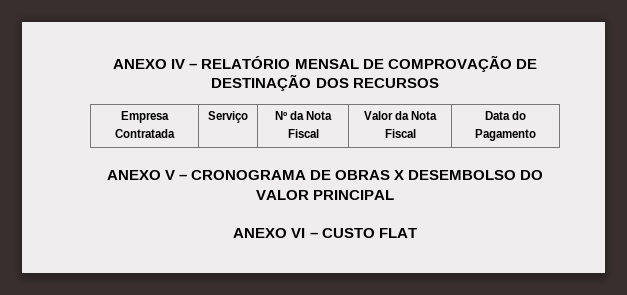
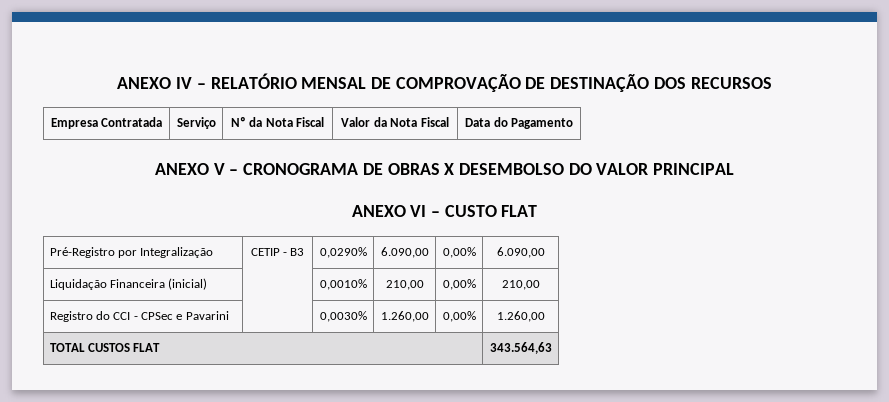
+ Pré-Registro por Integralização | CETIP - B3 | 0,0290% | 6.090,00 | 0,00% | 6.090,00
+ Liquidação Financeira (inicial) | | 0,0010% | 210,00 | 0,00% | 210,00
+ Registro do CCI - CPSec e Pavarini | | 0,0030% | 1.260,00 | 0,00% | 1.260,00
+ TOTAL CUSTOS FLAT | 343.564,63

